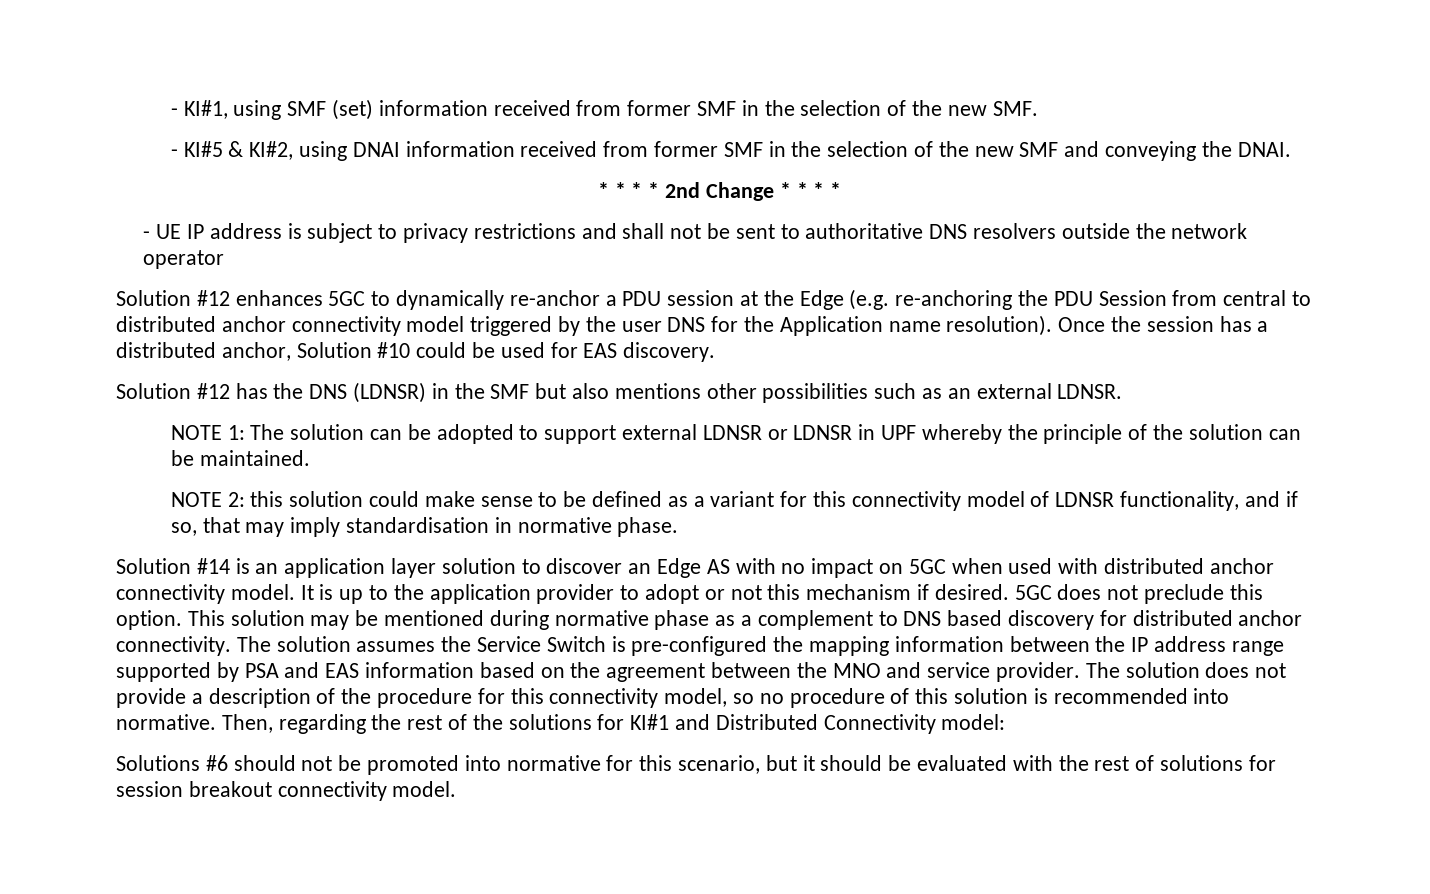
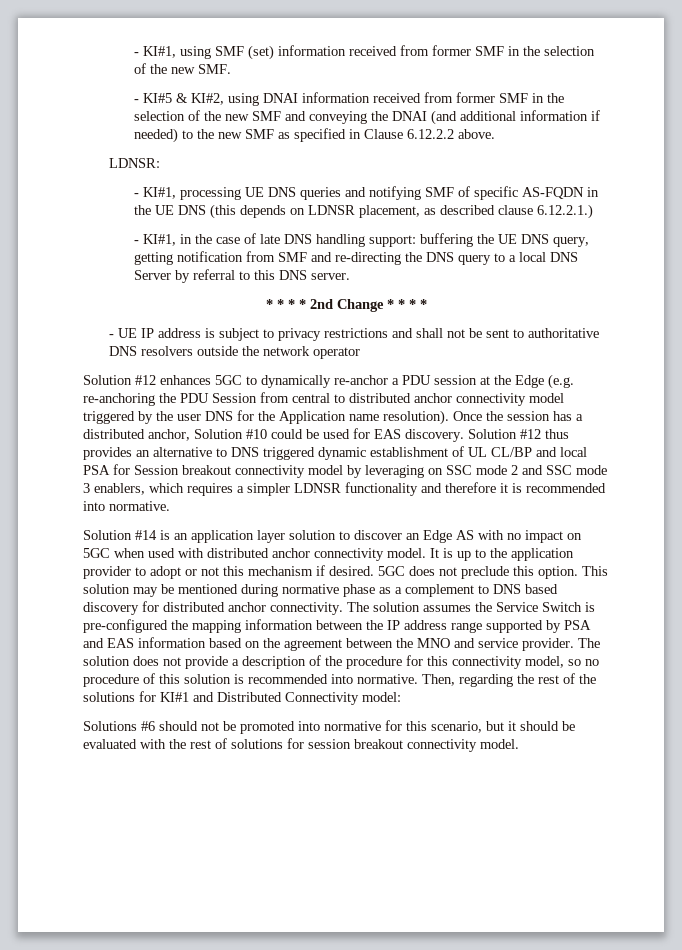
- - KI#5 & KI#2, using DNAI information received from former SMF in the selection of the new SMF and conveying the DNAI.
+ - KI#5 & KI#2, using DNAI information received from former SMF in the selection of the new SMF and conveying the DNAI (and additional information if needed) to the new SMF as specified in Clause 6.12.2.2 above.
+ LDNSR:
+ - KI#1, processing UE DNS queries and notifying SMF of specific AS-FQDN in the UE DNS (this depends on LDNSR placement, as described clause 6.12.2.1.)
+ - KI#1, in the case of late DNS handling support: buffering the UE DNS query, getting notification from SMF and re-directing the DNS query to a local DNS Server by referral to this DNS server.
- Once the session has a distributed anchor, Solution #10 could be used for EAS discovery.
- Solution #12 has the DNS (LDNSR) in the SMF but also mentions other possibilities such as an external LDNSR.
- NOTE 1: The solution can be adopted to support external LDNSR or LDNSR in UPF whereby the principle of the solution can be maintained.
- NOTE 2: this solution could make sense to be defined as a variant for this connectivity model of LDNSR functionality, and if so, that may imply standardisation in normative phase.
+ Once the session has a distributed anchor, Solution #10 could be used for EAS discovery. Solution #12 thus provides an alternative to DNS triggered dynamic establishment of UL CL/BP and local PSA for Session breakout connectivity model by leveraging on SSC mode 2 and SSC mode 3 enablers, which requires a simpler LDNSR functionality and therefore it is recommended into normative.

